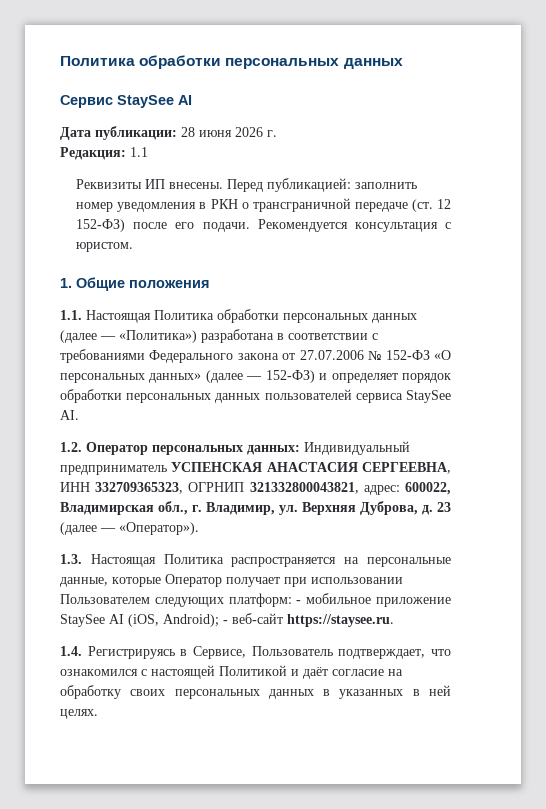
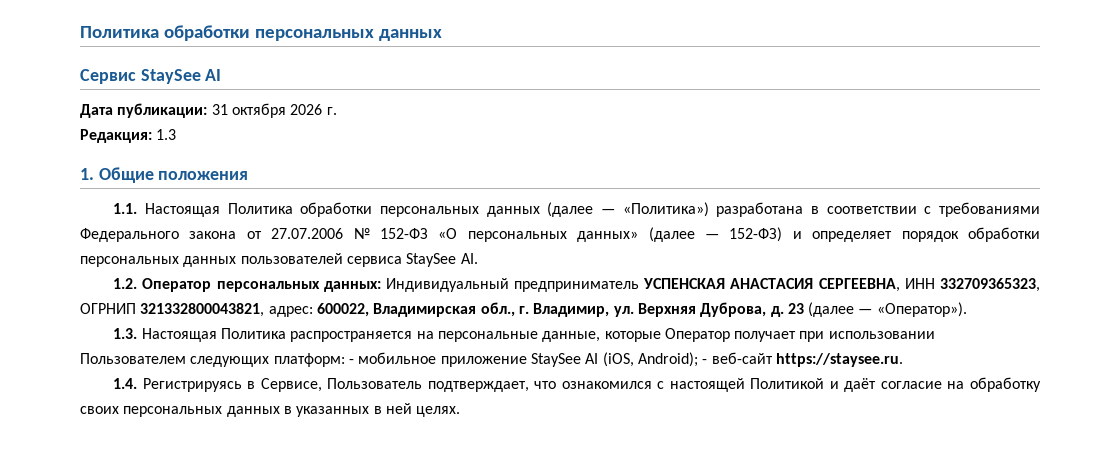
- Дата публикации: 28 июня 2026 г.
+ Дата публикации: 31 октября 2026 г.
- Редакция: 1.1
- Реквизиты ИП внесены. Перед публикацией: заполнить номер уведомления в РКН о трансграничной передаче (ст. 12 152-ФЗ) после его подачи. Рекомендуется консультация с юристом.
+ Редакция: 1.3

